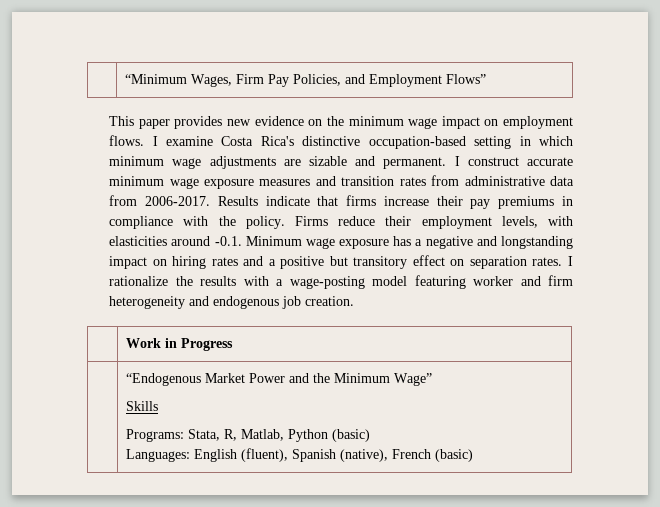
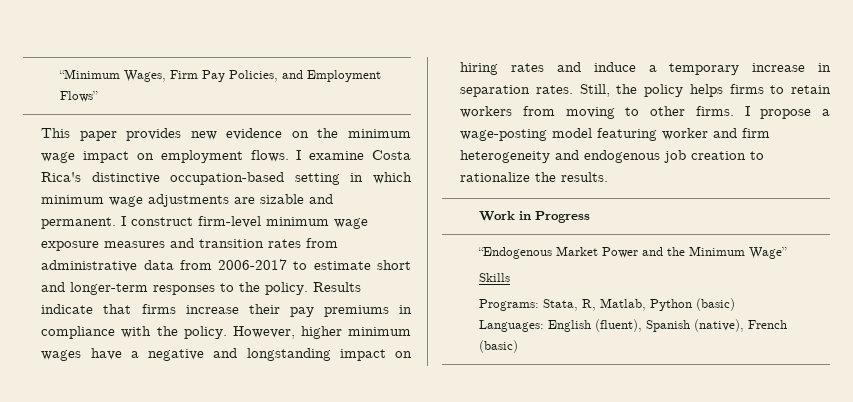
- I construct accurate minimum wage exposure measures and transition rates from administrative data from 2006-2017.
+ I construct firm-level minimum wage exposure measures and transition rates from administrative data from 2006-2017 to estimate short and longer-term responses to the policy.
- Firms reduce their employment levels, with elasticities around -0.1. Minimum wage exposure has a negative and longstanding impact on hiring rates and a positive but transitory effect on separation rates. I rationalize the results with a wage-posting model featuring worker and firm heterogeneity and endogenous job creation.
+ However, higher minimum wages have a negative and longstanding impact on hiring rates and induce a temporary increase in separation rates. Still, the policy helps firms to retain workers from moving to other firms. I propose a wage-posting model featuring worker and firm heterogeneity and endogenous job creation to rationalize the results.

